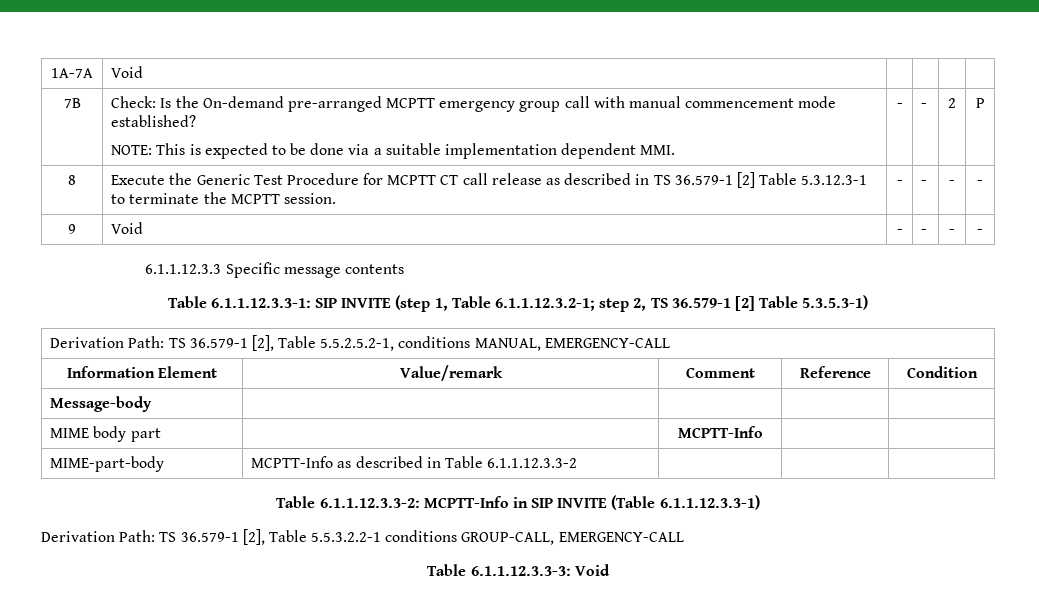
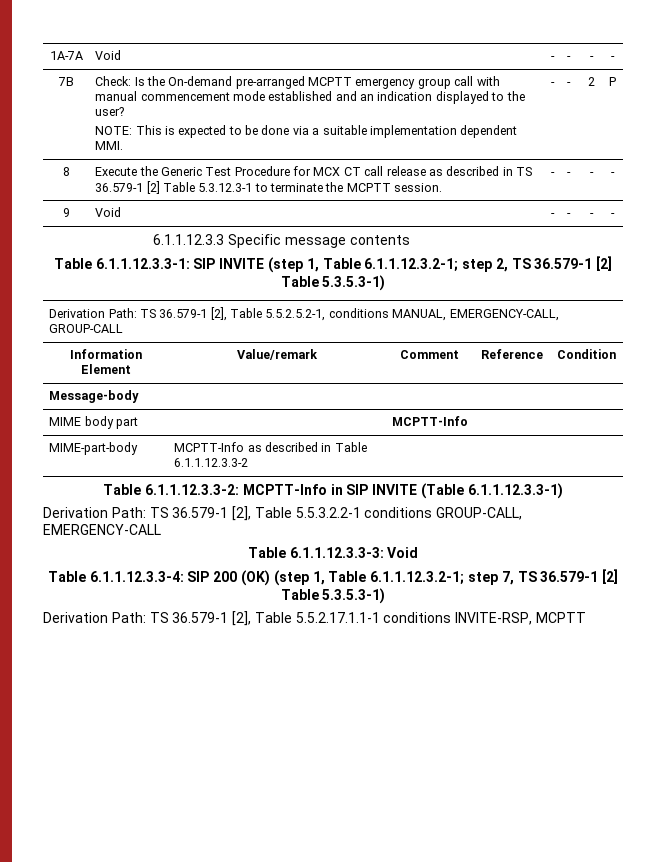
- 1A-7A | Void | | | |
+ 1A-7A | Void | - | - | - | -
- 7B | Check: Is the On-demand pre-arranged MCPTT emergency group call with manual commencement mode established?
+ 7B | Check: Is the On-demand pre-arranged MCPTT emergency group call with manual commencement mode established and an indication displayed to the user?
- 8 | Execute the Generic Test Procedure for MCPTT CT call release as described in TS 36.579-1 [2] Table 5.3.12.3-1 to terminate the MCPTT session. | - | - | - | -
+ 8 | Execute the Generic Test Procedure for MCX CT call release as described in TS 36.579-1 [2] Table 5.3.12.3-1 to terminate the MCPTT session. | - | - | - | -
- Derivation Path: TS 36.579-1 [2], Table 5.5.2.5.2-1, conditions MANUAL, EMERGENCY-CALL
+ Derivation Path: TS 36.579-1 [2], Table 5.5.2.5.2-1, conditions MANUAL, EMERGENCY-CALL, GROUP-CALL
+ Table 6.1.1.12.3.3-4: SIP 200 (OK) (step 1, Table 6.1.1.12.3.2-1; step 7, TS 36.579-1 [2] Table 5.3.5.3-1)
+ Derivation Path: TS 36.579-1 [2], Table 5.5.2.17.1.1-1 conditions INVITE-RSP, MCPTT

